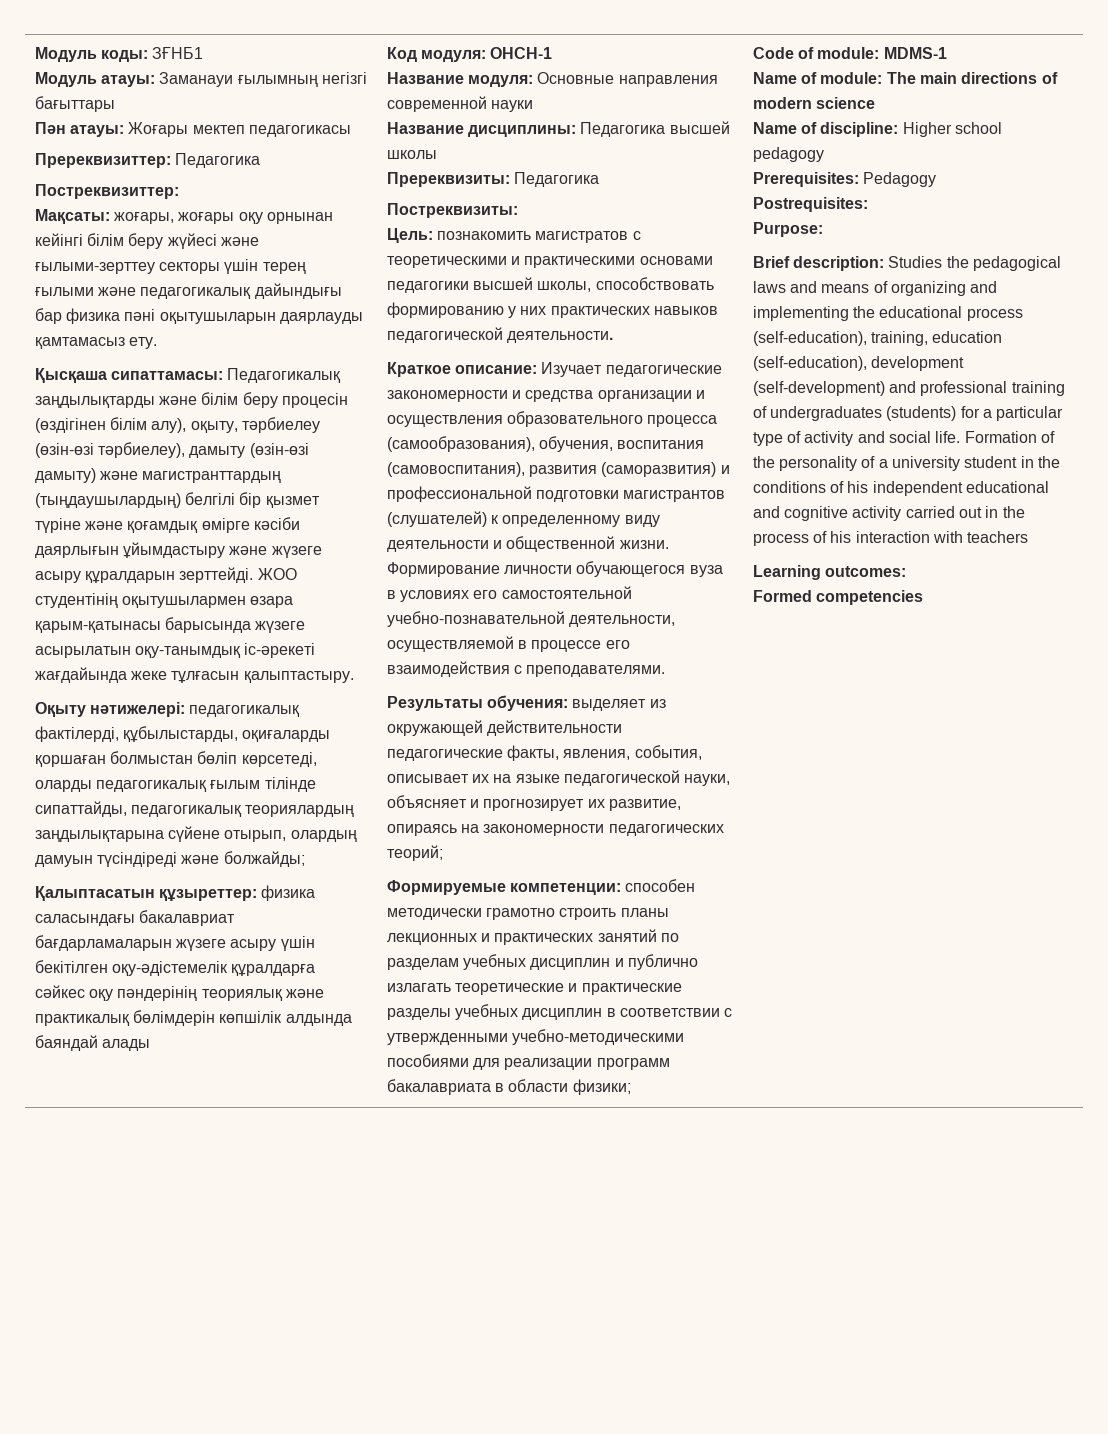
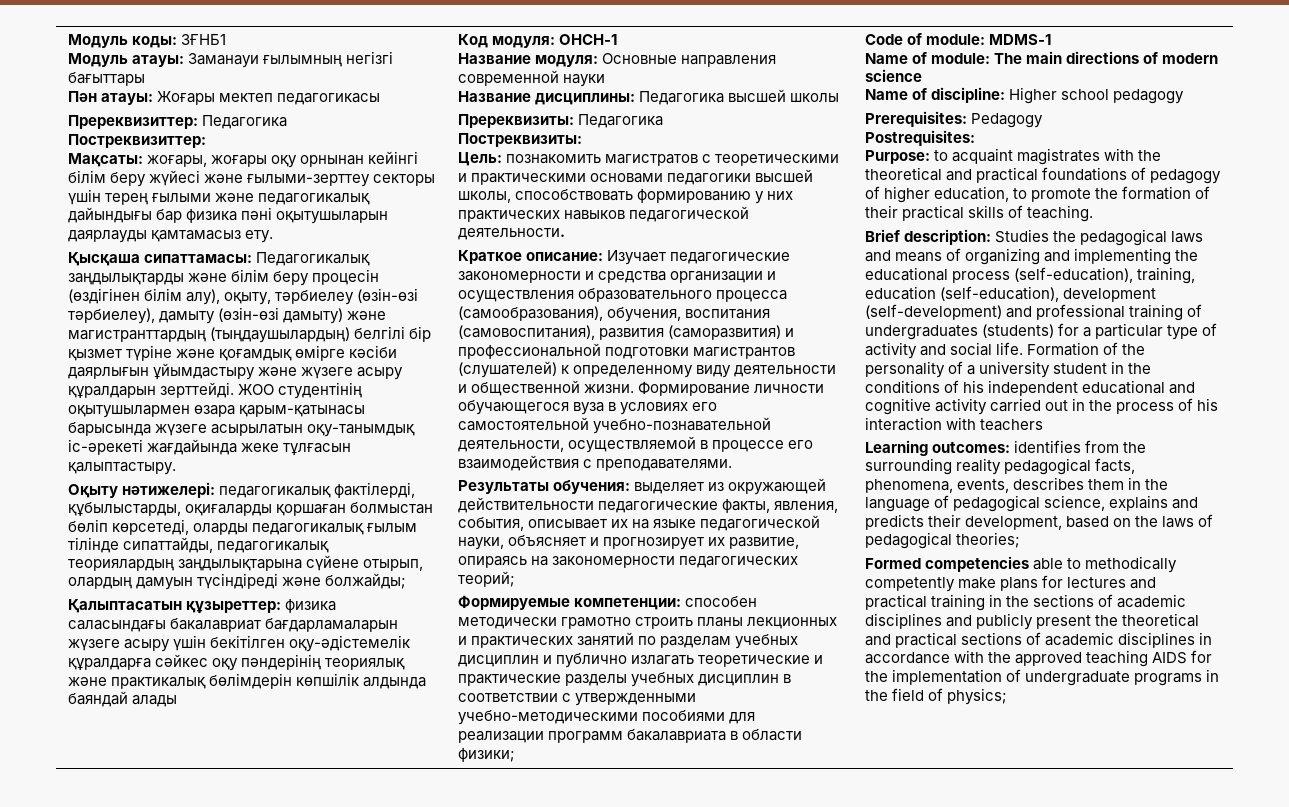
- Purpose:
+ Purpose: to acquaint magistrates with the theoretical and practical foundations of pedagogy of higher education, to promote the formation of their practical skills of teaching.
- Learning outcomes:
- Formed competencies
+ Learning outcomes: identifies from the surrounding reality pedagogical facts, phenomena, events, describes them in the language of pedagogical science, explains and predicts their development, based on the laws of pedagogical theories;
+ Formed competencies able to methodically competently make plans for lectures and practical training in the sections of academic disciplines and publicly present the theoretical and practical sections of academic disciplines in accordance with the approved teaching AIDS for the implementation of undergraduate programs in the field of physics;

